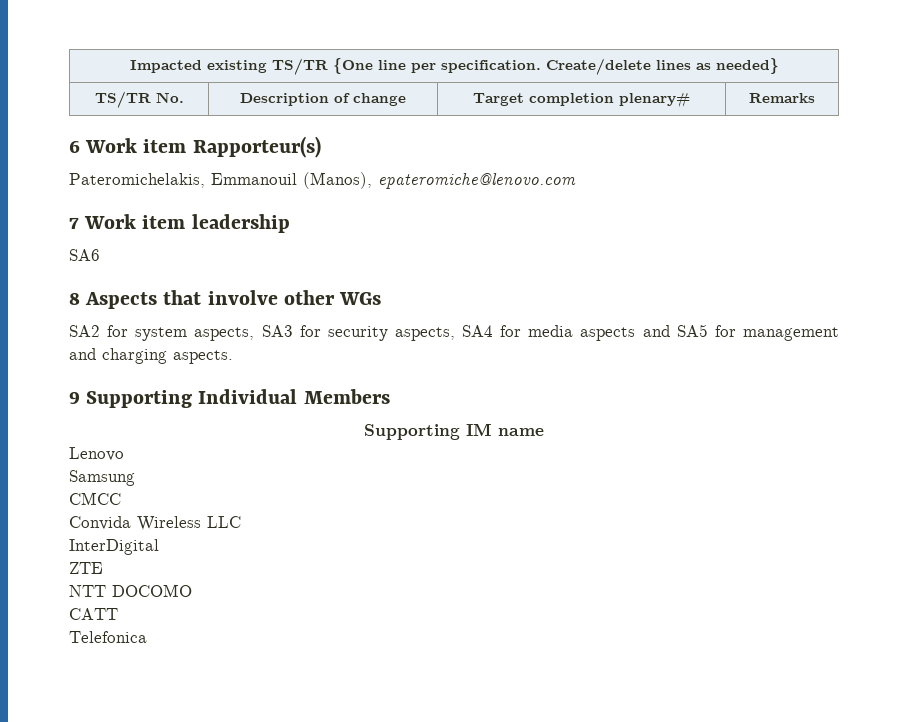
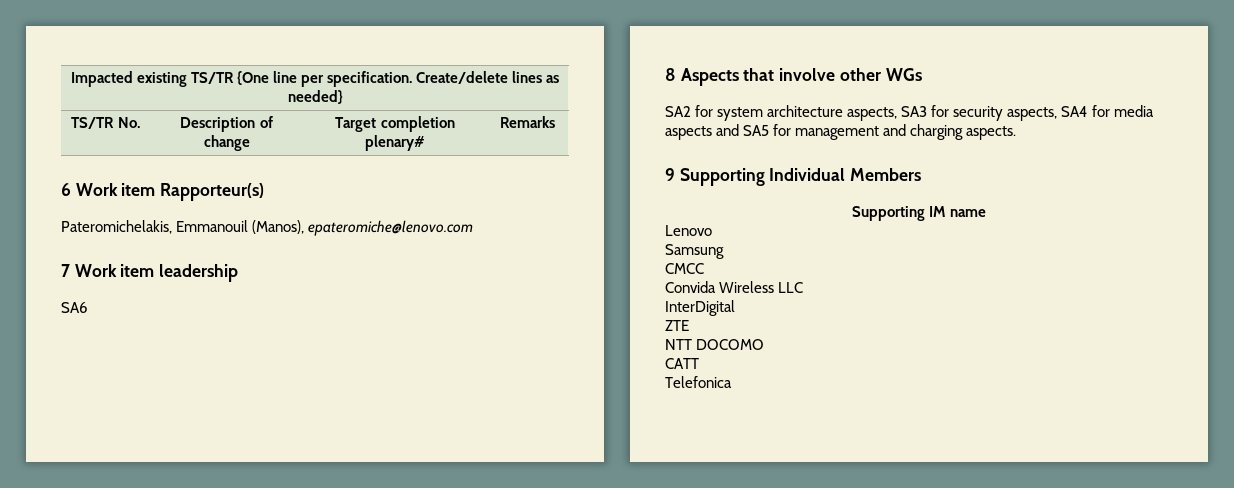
- SA2 for system aspects, SA3 for security aspects, SA4 for media aspects and SA5 for management and charging aspects.
+ SA2 for system architecture aspects, SA3 for security aspects, SA4 for media aspects and SA5 for management and charging aspects.

